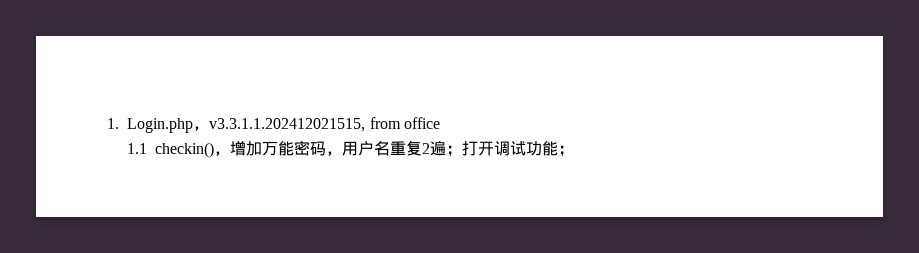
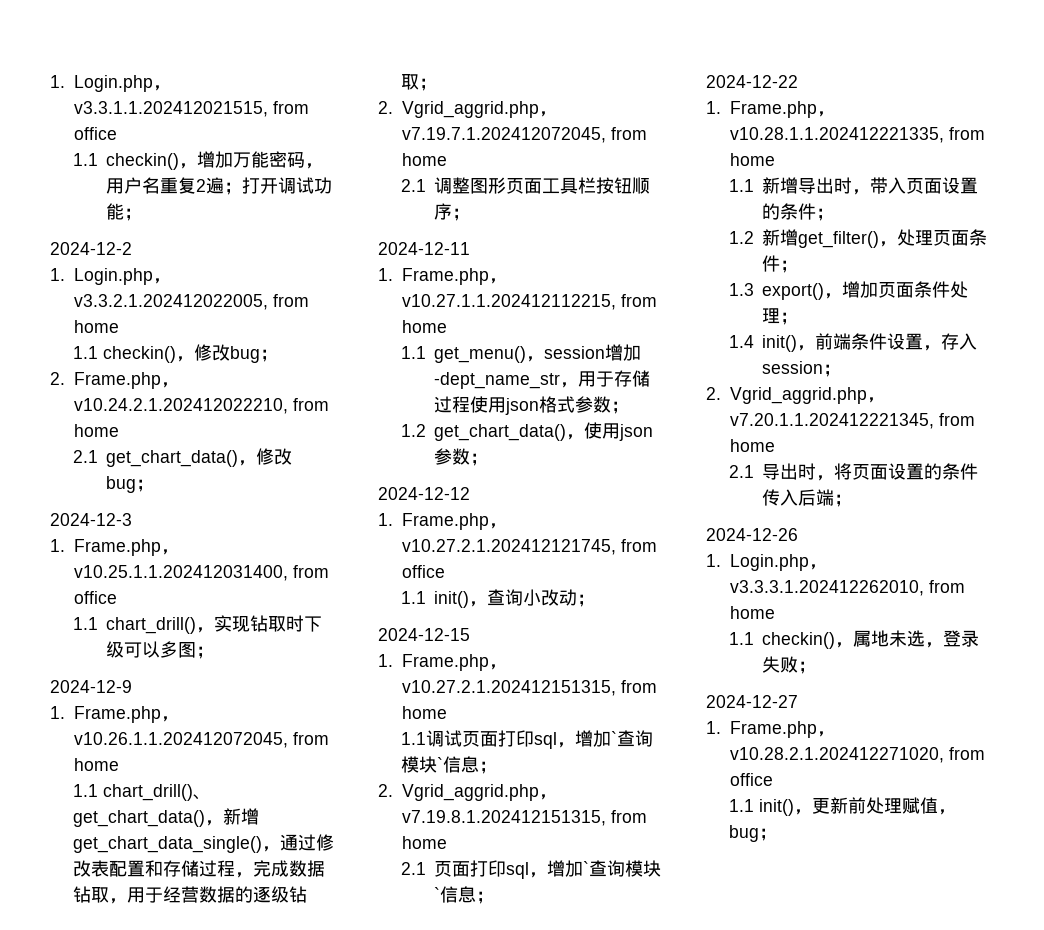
+ 2024-12-2
+ 1. Login.php，v3.3.2.1.202412022005, from home
+ 1.1 checkin()，修改bug；
+ 2. Frame.php，v10.24.2.1.202412022210, from home
+ 2.1 get_chart_data()，修改bug；
+ 2024-12-3
+ 1. Frame.php，v10.25.1.1.202412031400, from office
+ 1.1 chart_drill()，实现钻取时下级可以多图；
+ 2024-12-9
+ 1. Frame.php，v10.26.1.1.202412072045, from home
+ 1.1 chart_drill()、get_chart_data()，新增get_chart_data_single()，通过修改表配置和存储过程，完成数据钻取，用于经营数据的逐级钻取；
+ 2. Vgrid_aggrid.php，v7.19.7.1.202412072045, from home
+ 2.1调整图形页面工具栏按钮顺序；
+ 2024-12-11
+ 1. Frame.php，v10.27.1.1.202412112215, from home
+ 1.1 get_menu()，session增加-dept_name_str，用于存储过程使用json格式参数；
+ 1.2 get_chart_data()，使用json参数；
+ 2024-12-12
+ 1. Frame.php，v10.27.2.1.202412121745, from office
+ 1.1 init()，查询小改动；
+ 2024-12-15
+ 1. Frame.php，v10.27.2.1.202412151315, from home
+ 1.1调试页面打印sql，增加`查询模块`信息；
+ 2. Vgrid_aggrid.php，v7.19.8.1.202412151315, from home
+ 2.1页面打印sql，增加`查询模块`信息；
+ 2024-12-22
+ 1. Frame.php，v10.28.1.1.202412221335, from home
+ 1.1新增导出时，带入页面设置的条件；
+ 1.2新增get_filter()，处理页面条件；
+ 1.3 export()，增加页面条件处理；
+ 1.4 init()，前端条件设置，存入session；
+ 2. Vgrid_aggrid.php，v7.20.1.1.202412221345, from home
+ 2.1导出时，将页面设置的条件传入后端；
+ 2024-12-26
+ 1. Login.php，v3.3.3.1.202412262010, from home
+ 1.1 checkin()，属地未选，登录失败；
+ 2024-12-27
+ 1. Frame.php，v10.28.2.1.202412271020, from office
+ 1.1 init()，更新前处理赋值，bug；

